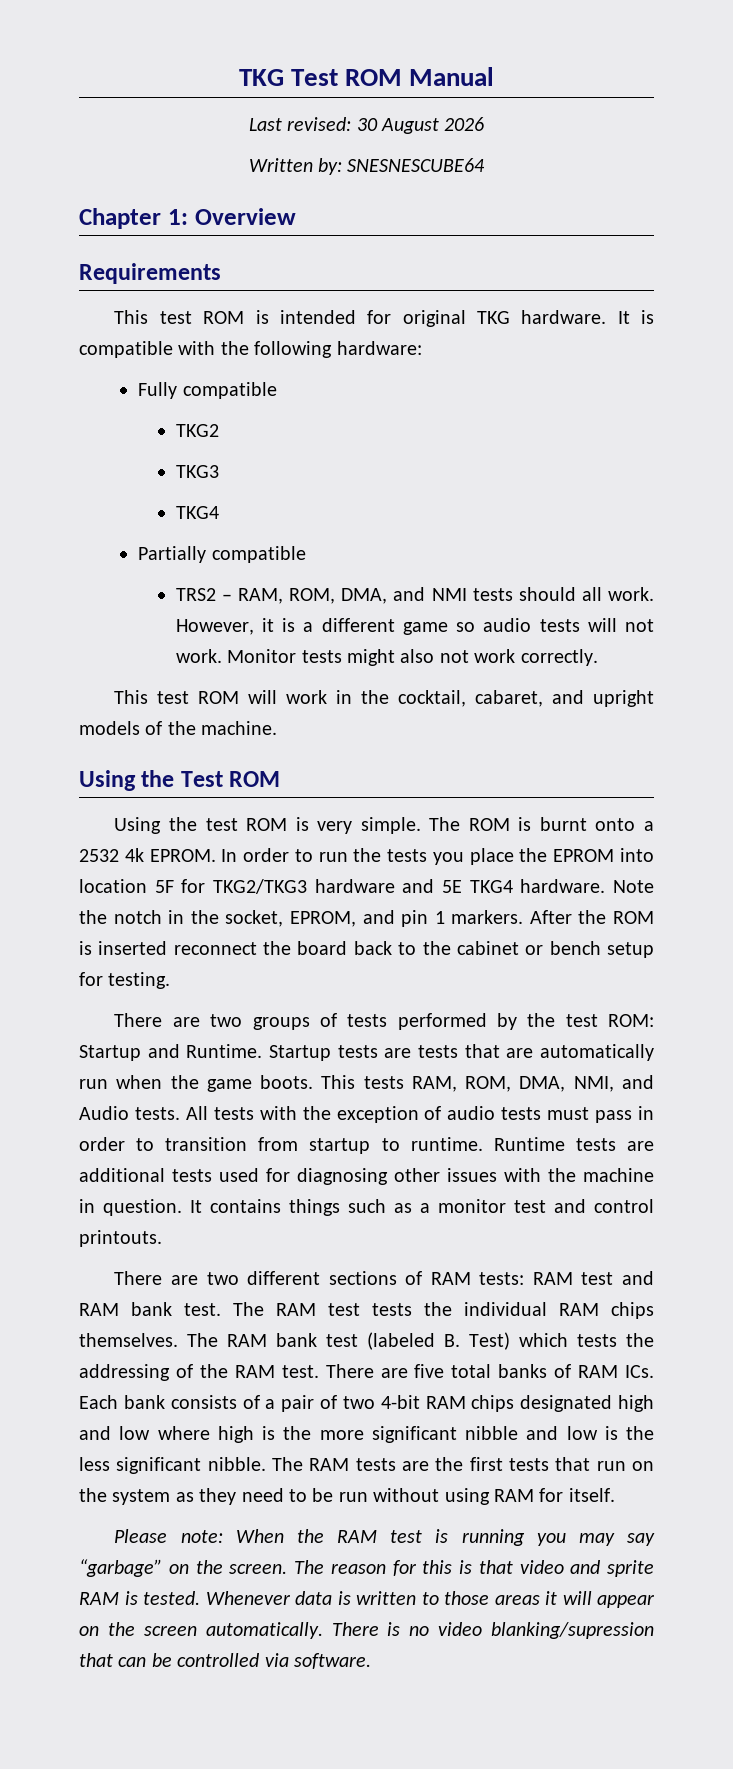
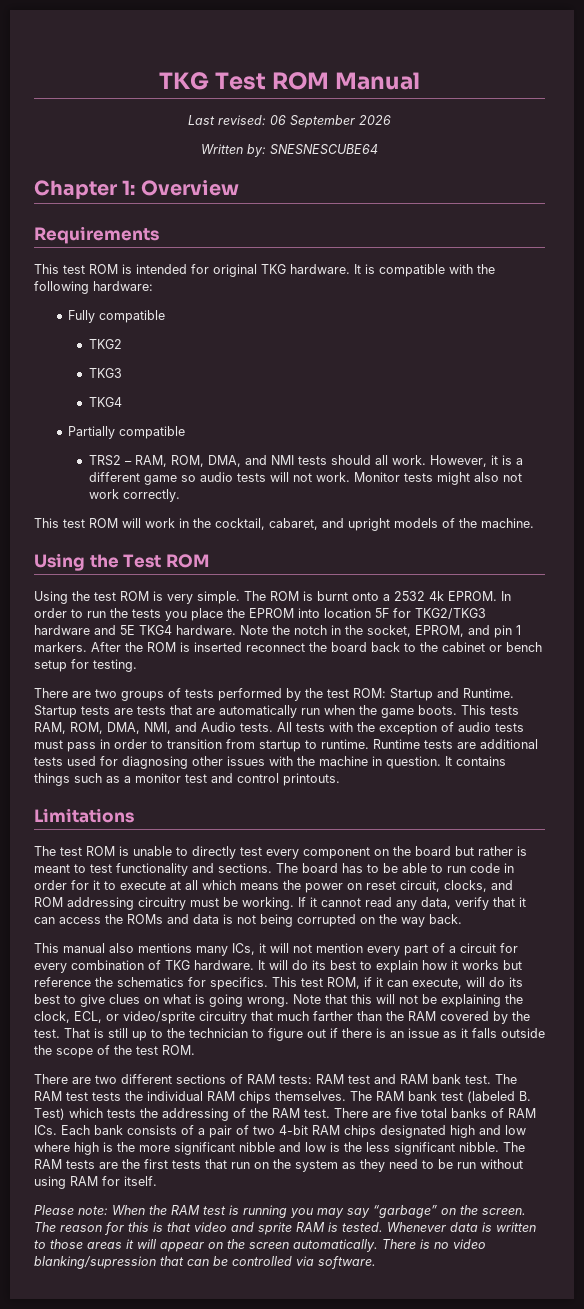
- Last revised: 30 August 2026
+ Last revised: 06 September 2026
+ Limitations
+ The test ROM is unable to directly test every component on the board but rather is meant to test functionality and sections. The board has to be able to run code in order for it to execute at all which means the power on reset circuit, clocks, and ROM addressing circuitry must be working. If it cannot read any data, verify that it can access the ROMs and data is not being corrupted on the way back.
+ This manual also mentions many ICs, it will not mention every part of a circuit for every combination of TKG hardware. It will do its best to explain how it works but reference the schematics for specifics. This test ROM, if it can execute, will do its best to give clues on what is going wrong. Note that this will not be explaining the clock, ECL, or video/sprite circuitry that much farther than the RAM covered by the test. That is still up to the technician to figure out if there is an issue as it falls outside the scope of the test ROM.

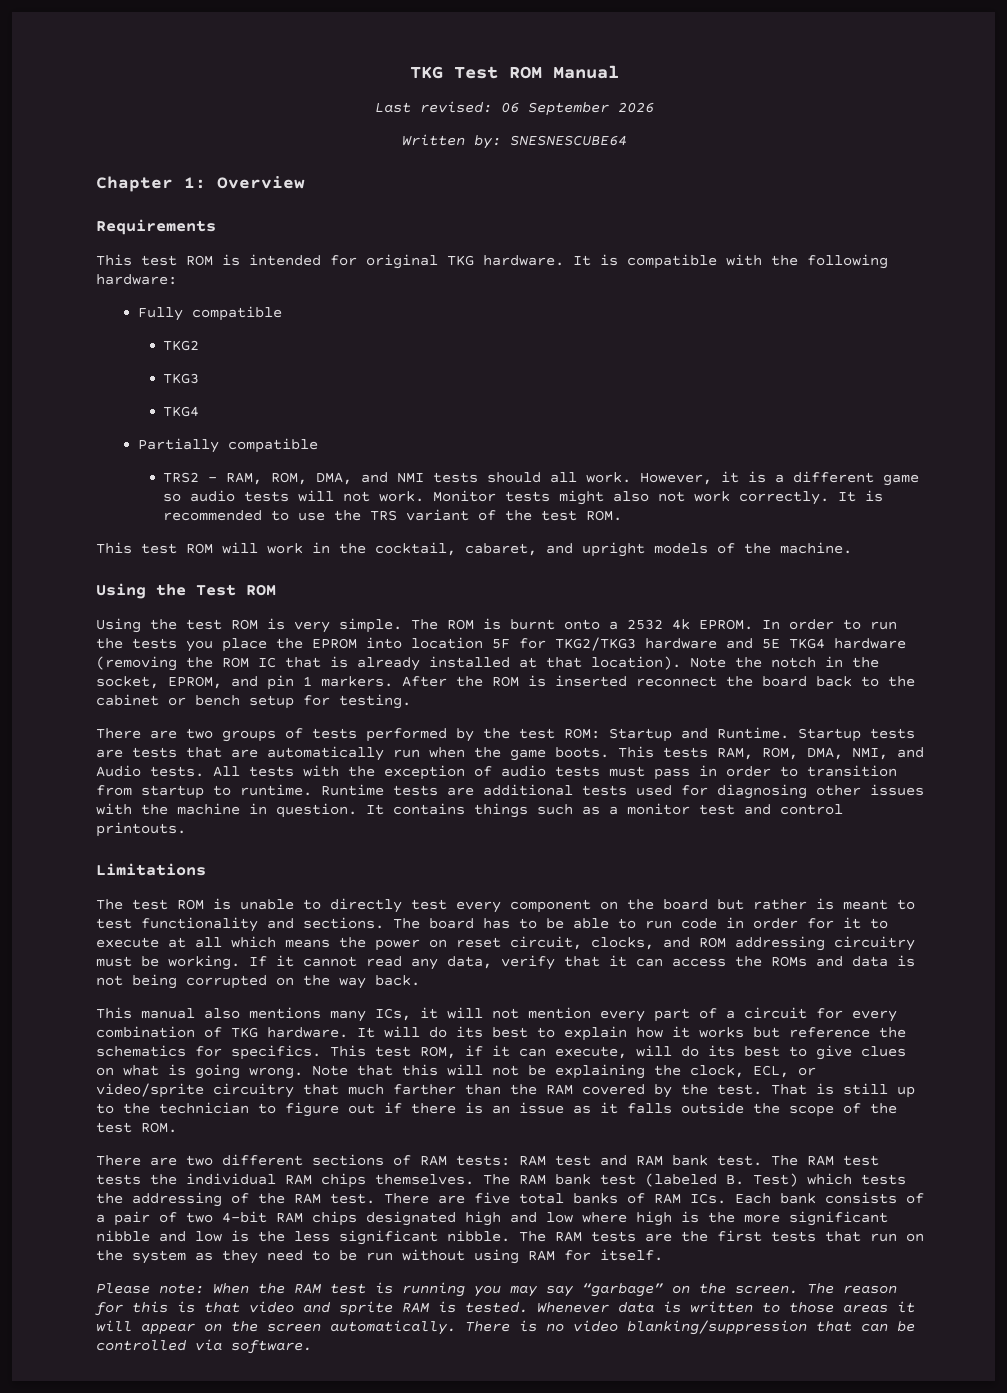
+ It is recommended to use the TRS variant of the test ROM.
- In order to run the tests you place the EPROM into location 5F for TKG2/TKG3 hardware and 5E TKG4 hardware.
+ In order to run the tests you place the EPROM into location 5F for TKG2/TKG3 hardware and 5E TKG4 hardware (removing the ROM IC that is already installed at that location).
- There is no video blanking/supression that can be controlled via software.
+ There is no video blanking/suppression that can be controlled via software.

